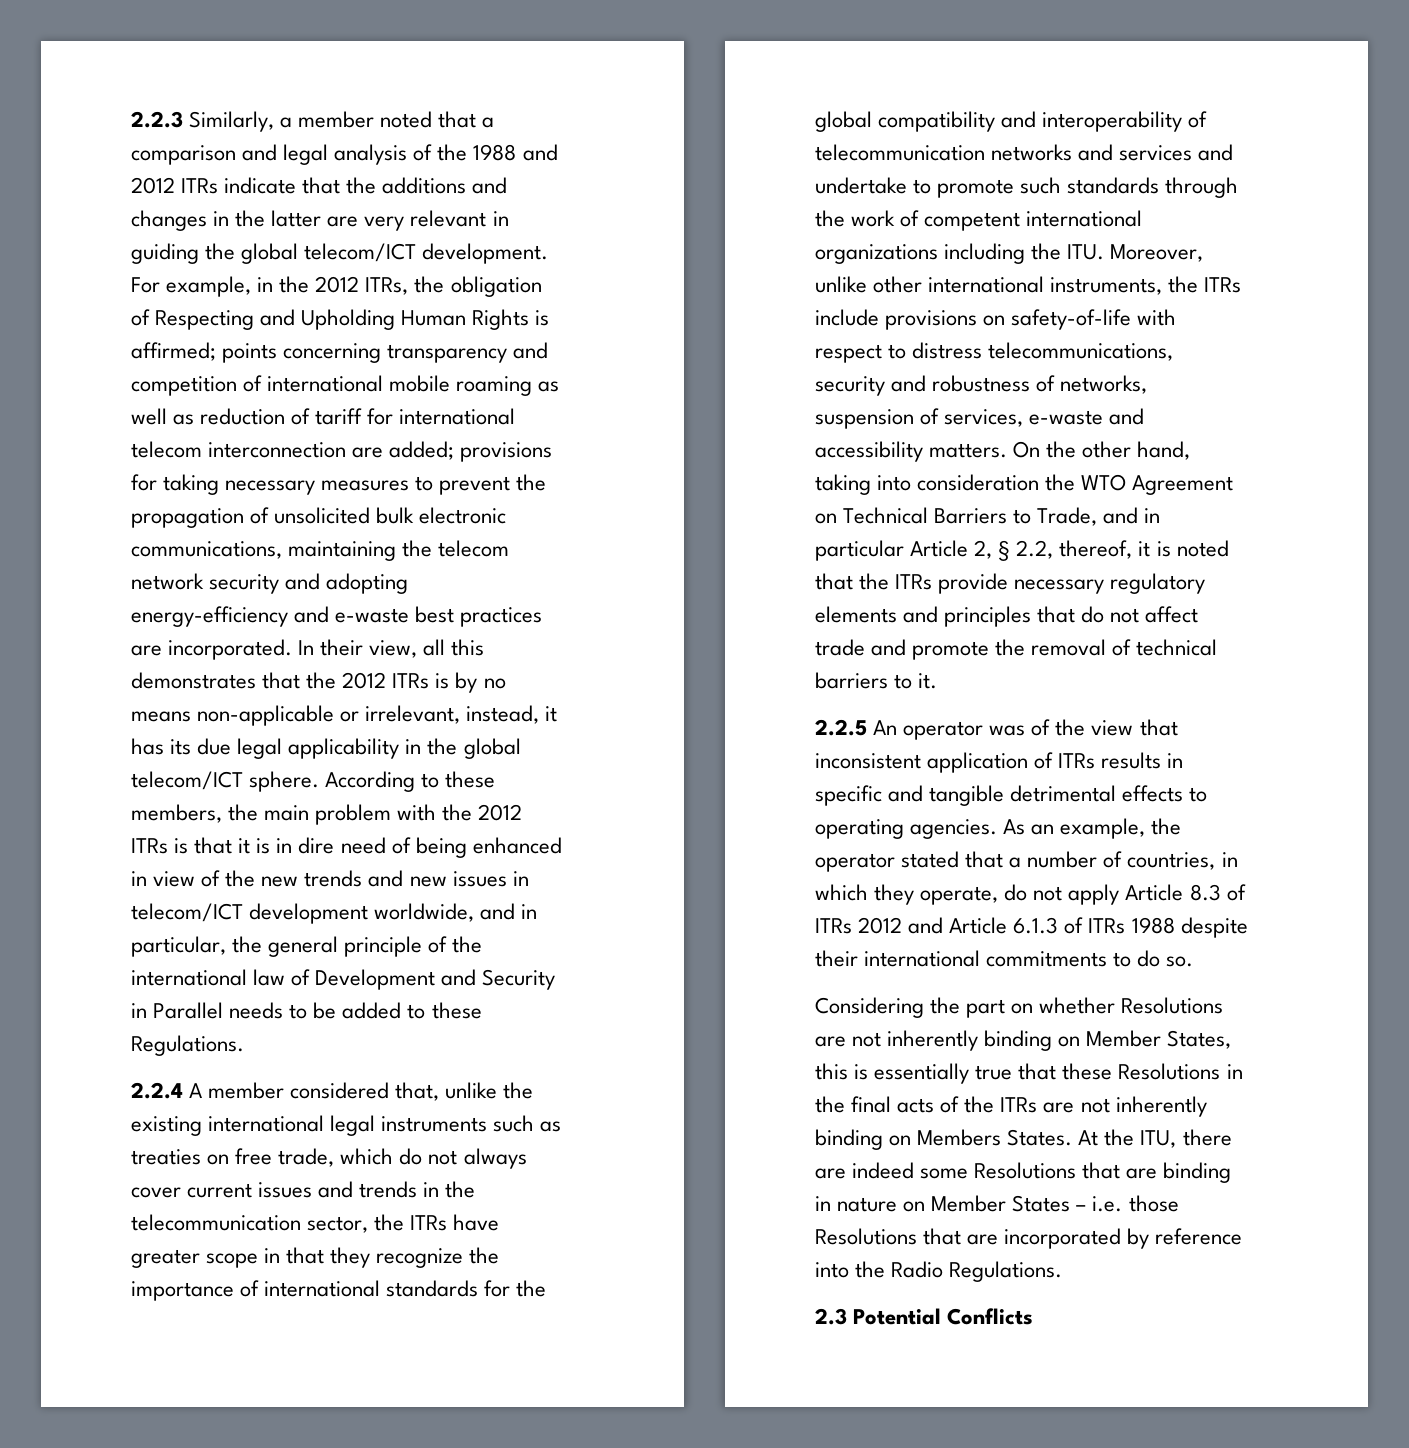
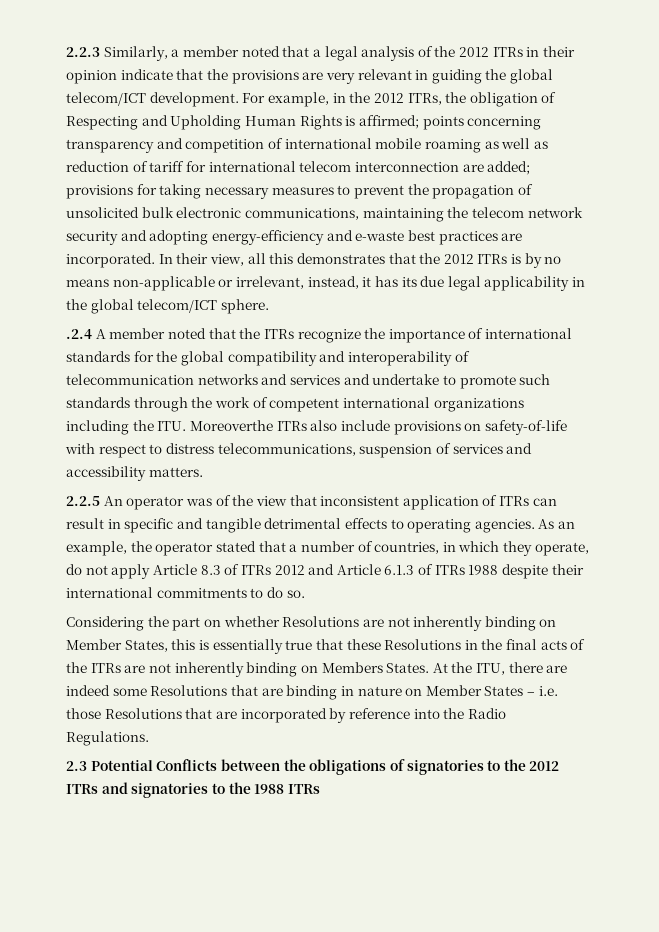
- 2.2.3 Similarly, a member noted that a comparison and legal analysis of the 1988 and 2012 ITRs indicate that the additions and changes in the latter are very relevant in guiding the global telecom/ICT development.
+ 2.2.3 Similarly, a member noted that a legal analysis of the 2012 ITRs in their opinion indicate that the provisions are very relevant in guiding the global telecom/ICT development.
- In their view, all this demonstrates that the 2012 ITRs is by no means non-applicable or irrelevant, instead, it has its due legal applicability in the global telecom/ICT sphere. According to these members, the main problem with the 2012 ITRs is that it is in dire need of being enhanced in view of the new trends and new issues in telecom/ICT development worldwide, and in particular, the general principle of the international law of Development and Security in Parallel needs to be added to these Regulations.
- 2.2.4 A member considered that, unlike the existing international legal instruments such as treaties on free trade, which do not always cover current issues and trends in the telecommunication sector, the ITRs have greater scope in that they recognize the importance of international standards for the global compatibility and interoperability of telecommunication networks and services and undertake to promote such standards through the work of competent international organizations including the ITU. Moreover, unlike other international instruments, the ITRs include provisions on safety-of-life with respect to distress telecommunications, security and robustness of networks, suspension of services, e-waste and accessibility matters. On the other hand, taking into consideration the WTO Agreement on Technical Barriers to Trade, and in particular Article 2, § 2.2, thereof, it is noted that the ITRs provide necessary regulatory elements and principles that do not affect trade and promote the removal of technical barriers to it.
+ In their view, all this demonstrates that the 2012 ITRs is by no means non-applicable or irrelevant, instead, it has its due legal applicability in the global telecom/ICT sphere.
+ .2.4 A member noted that the ITRs recognize the importance of international standards for the global compatibility and interoperability of telecommunication networks and services and undertake to promote such standards through the work of competent international organizations including the ITU. Moreoverthe ITRs also include provisions on safety-of-life with respect to distress telecommunications, suspension of services and accessibility matters.
- 2.2.5 An operator was of the view that inconsistent application of ITRs results in specific and tangible detrimental effects to operating agencies.
+ 2.2.5 An operator was of the view that inconsistent application of ITRs can result in specific and tangible detrimental effects to operating agencies.
- 2.3 Potential Conflicts
+ 2.3 Potential Conflicts between the obligations of signatories to the 2012 ITRs and signatories to the 1988 ITRs

